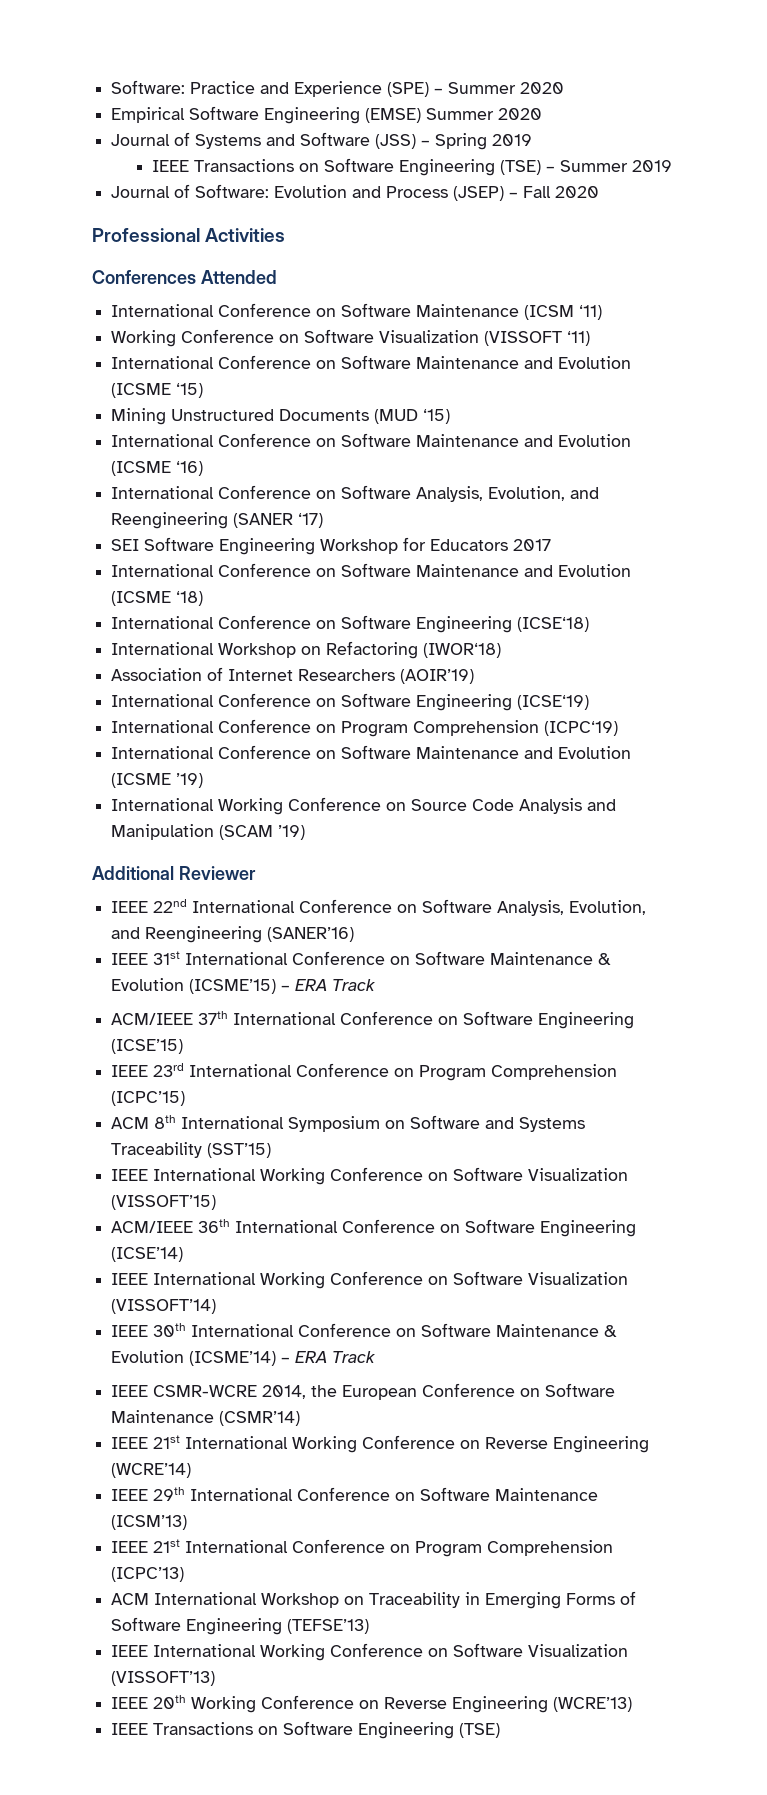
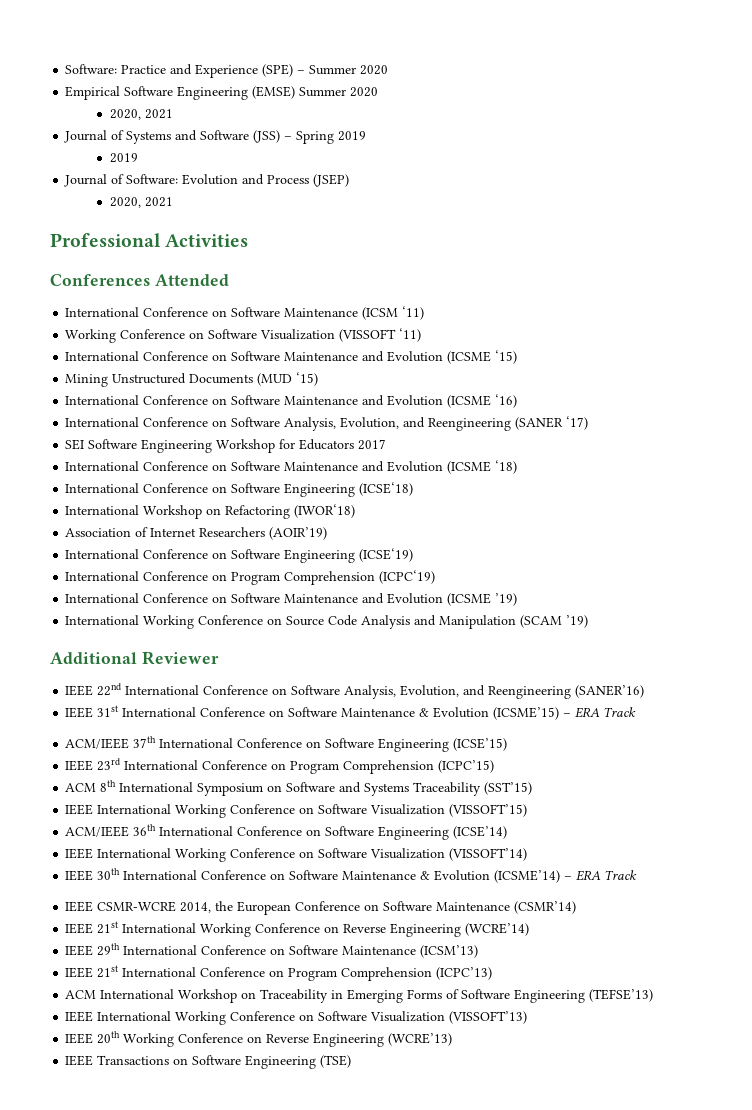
  Empirical Software Engineering (EMSE) Summer 2020
+ 2020, 2021
  Journal of Systems and Software (JSS) – Spring 2019
- IEEE Transactions on Software Engineering (TSE) – Summer 2019
+ 2019
- Journal of Software: Evolution and Process (JSEP) – Fall 2020
+ Journal of Software: Evolution and Process (JSEP)
+ 2020, 2021

